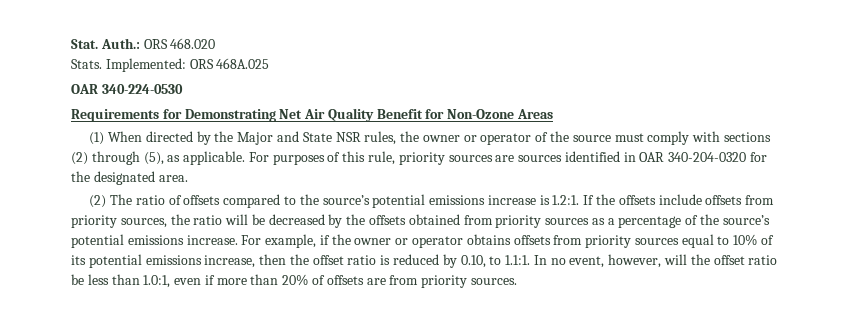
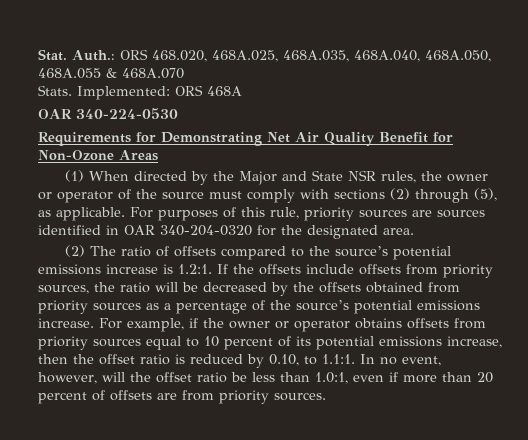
- Auth.: ORS 468.020
+ Auth.: ORS 468.020, 468A.025, 468A.035, 468A.040, 468A.050, 468A.055 & 468A.070
- Implemented: ORS 468A.025
+ Implemented: ORS 468A
- For example, if the owner or operator obtains offsets from priority sources equal to 10% of its potential emissions increase, then the offset ratio is reduced by 0.10, to 1.1:1. In no event, however, will the offset ratio be less than 1.0:1, even if more than 20% of offsets are from priority sources.
+ For example, if the owner or operator obtains offsets from priority sources equal to 10 percent of its potential emissions increase, then the offset ratio is reduced by 0.10, to 1.1:1. In no event, however, will the offset ratio be less than 1.0:1, even if more than 20 percent of offsets are from priority sources.

